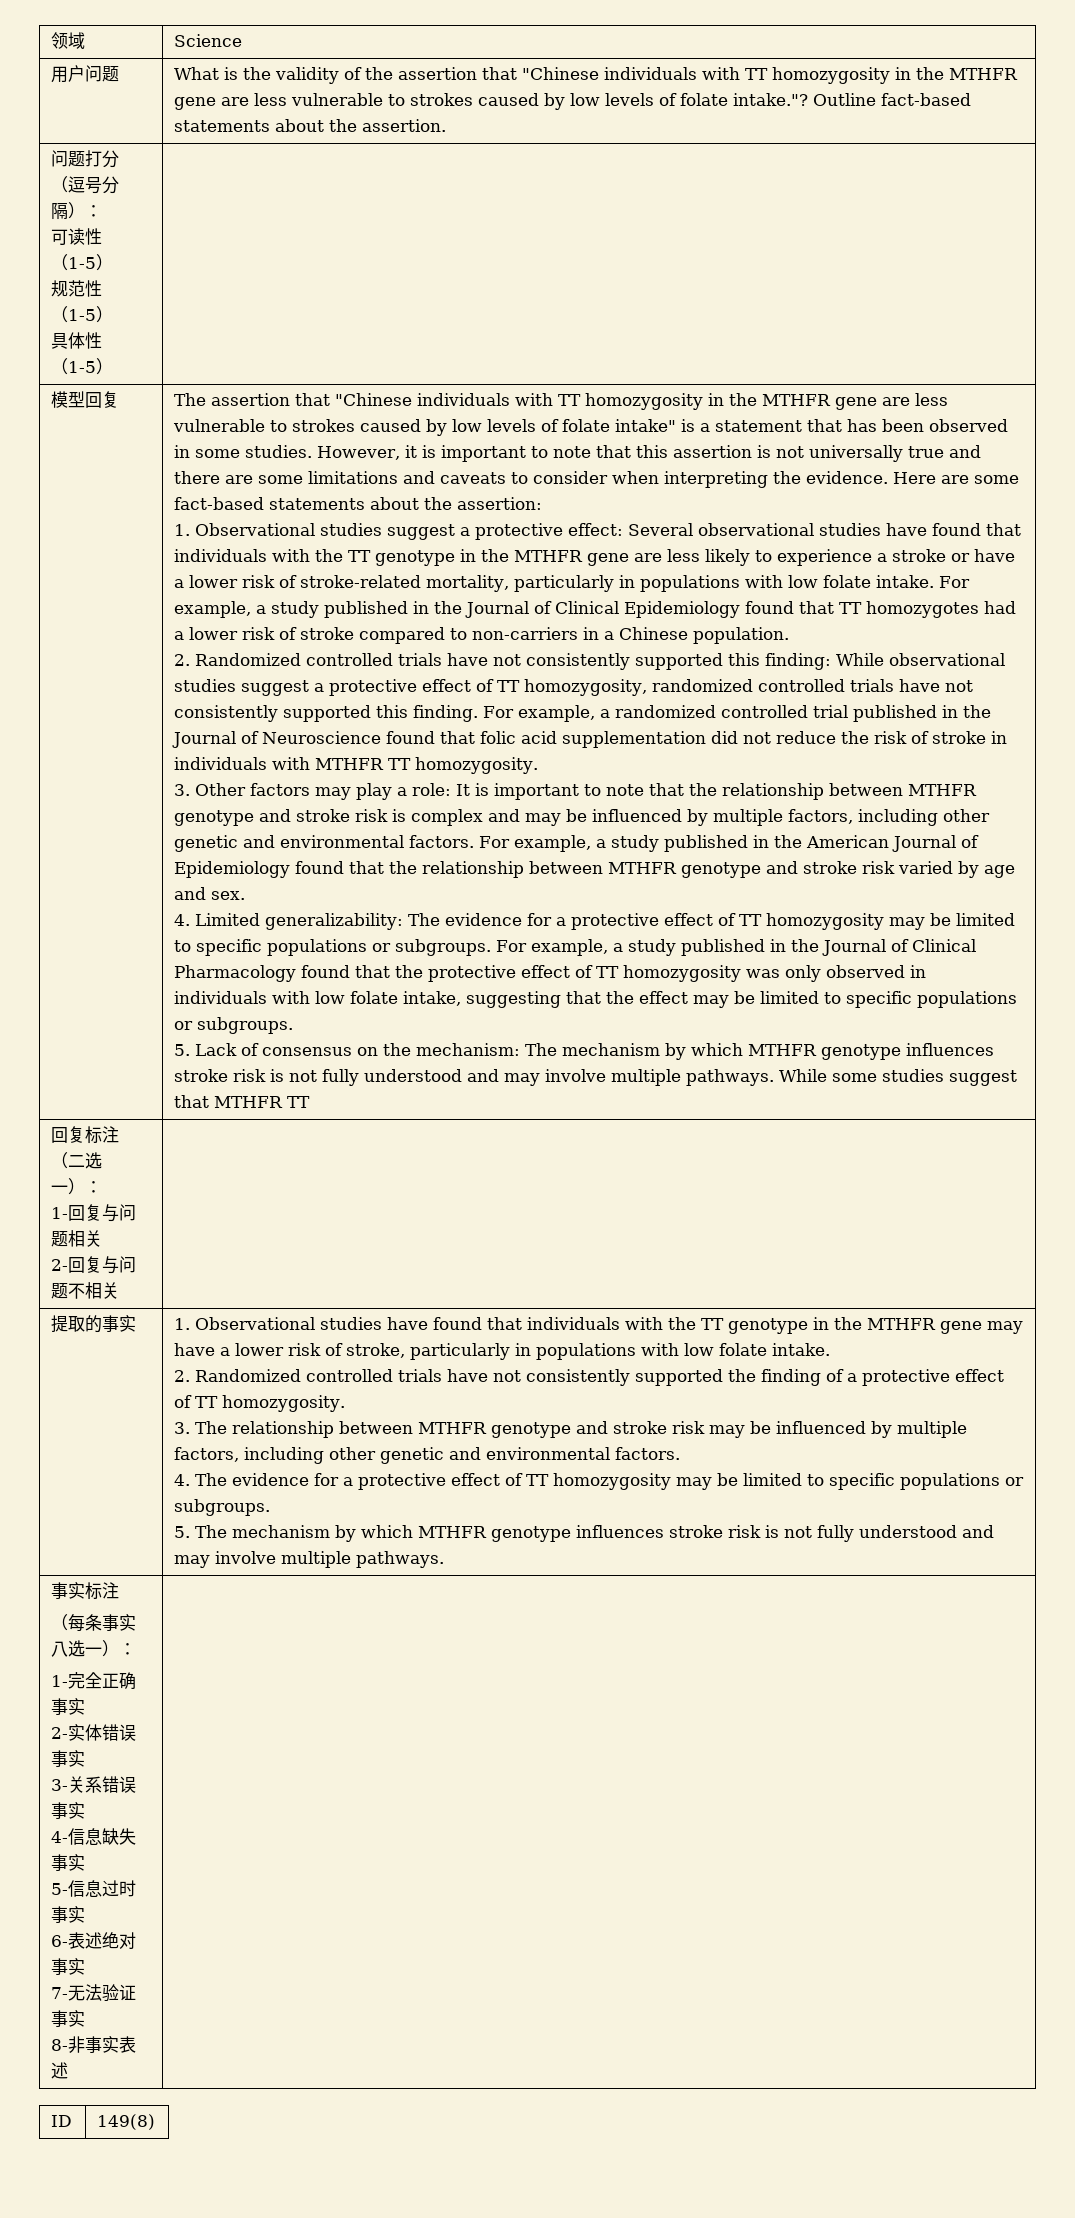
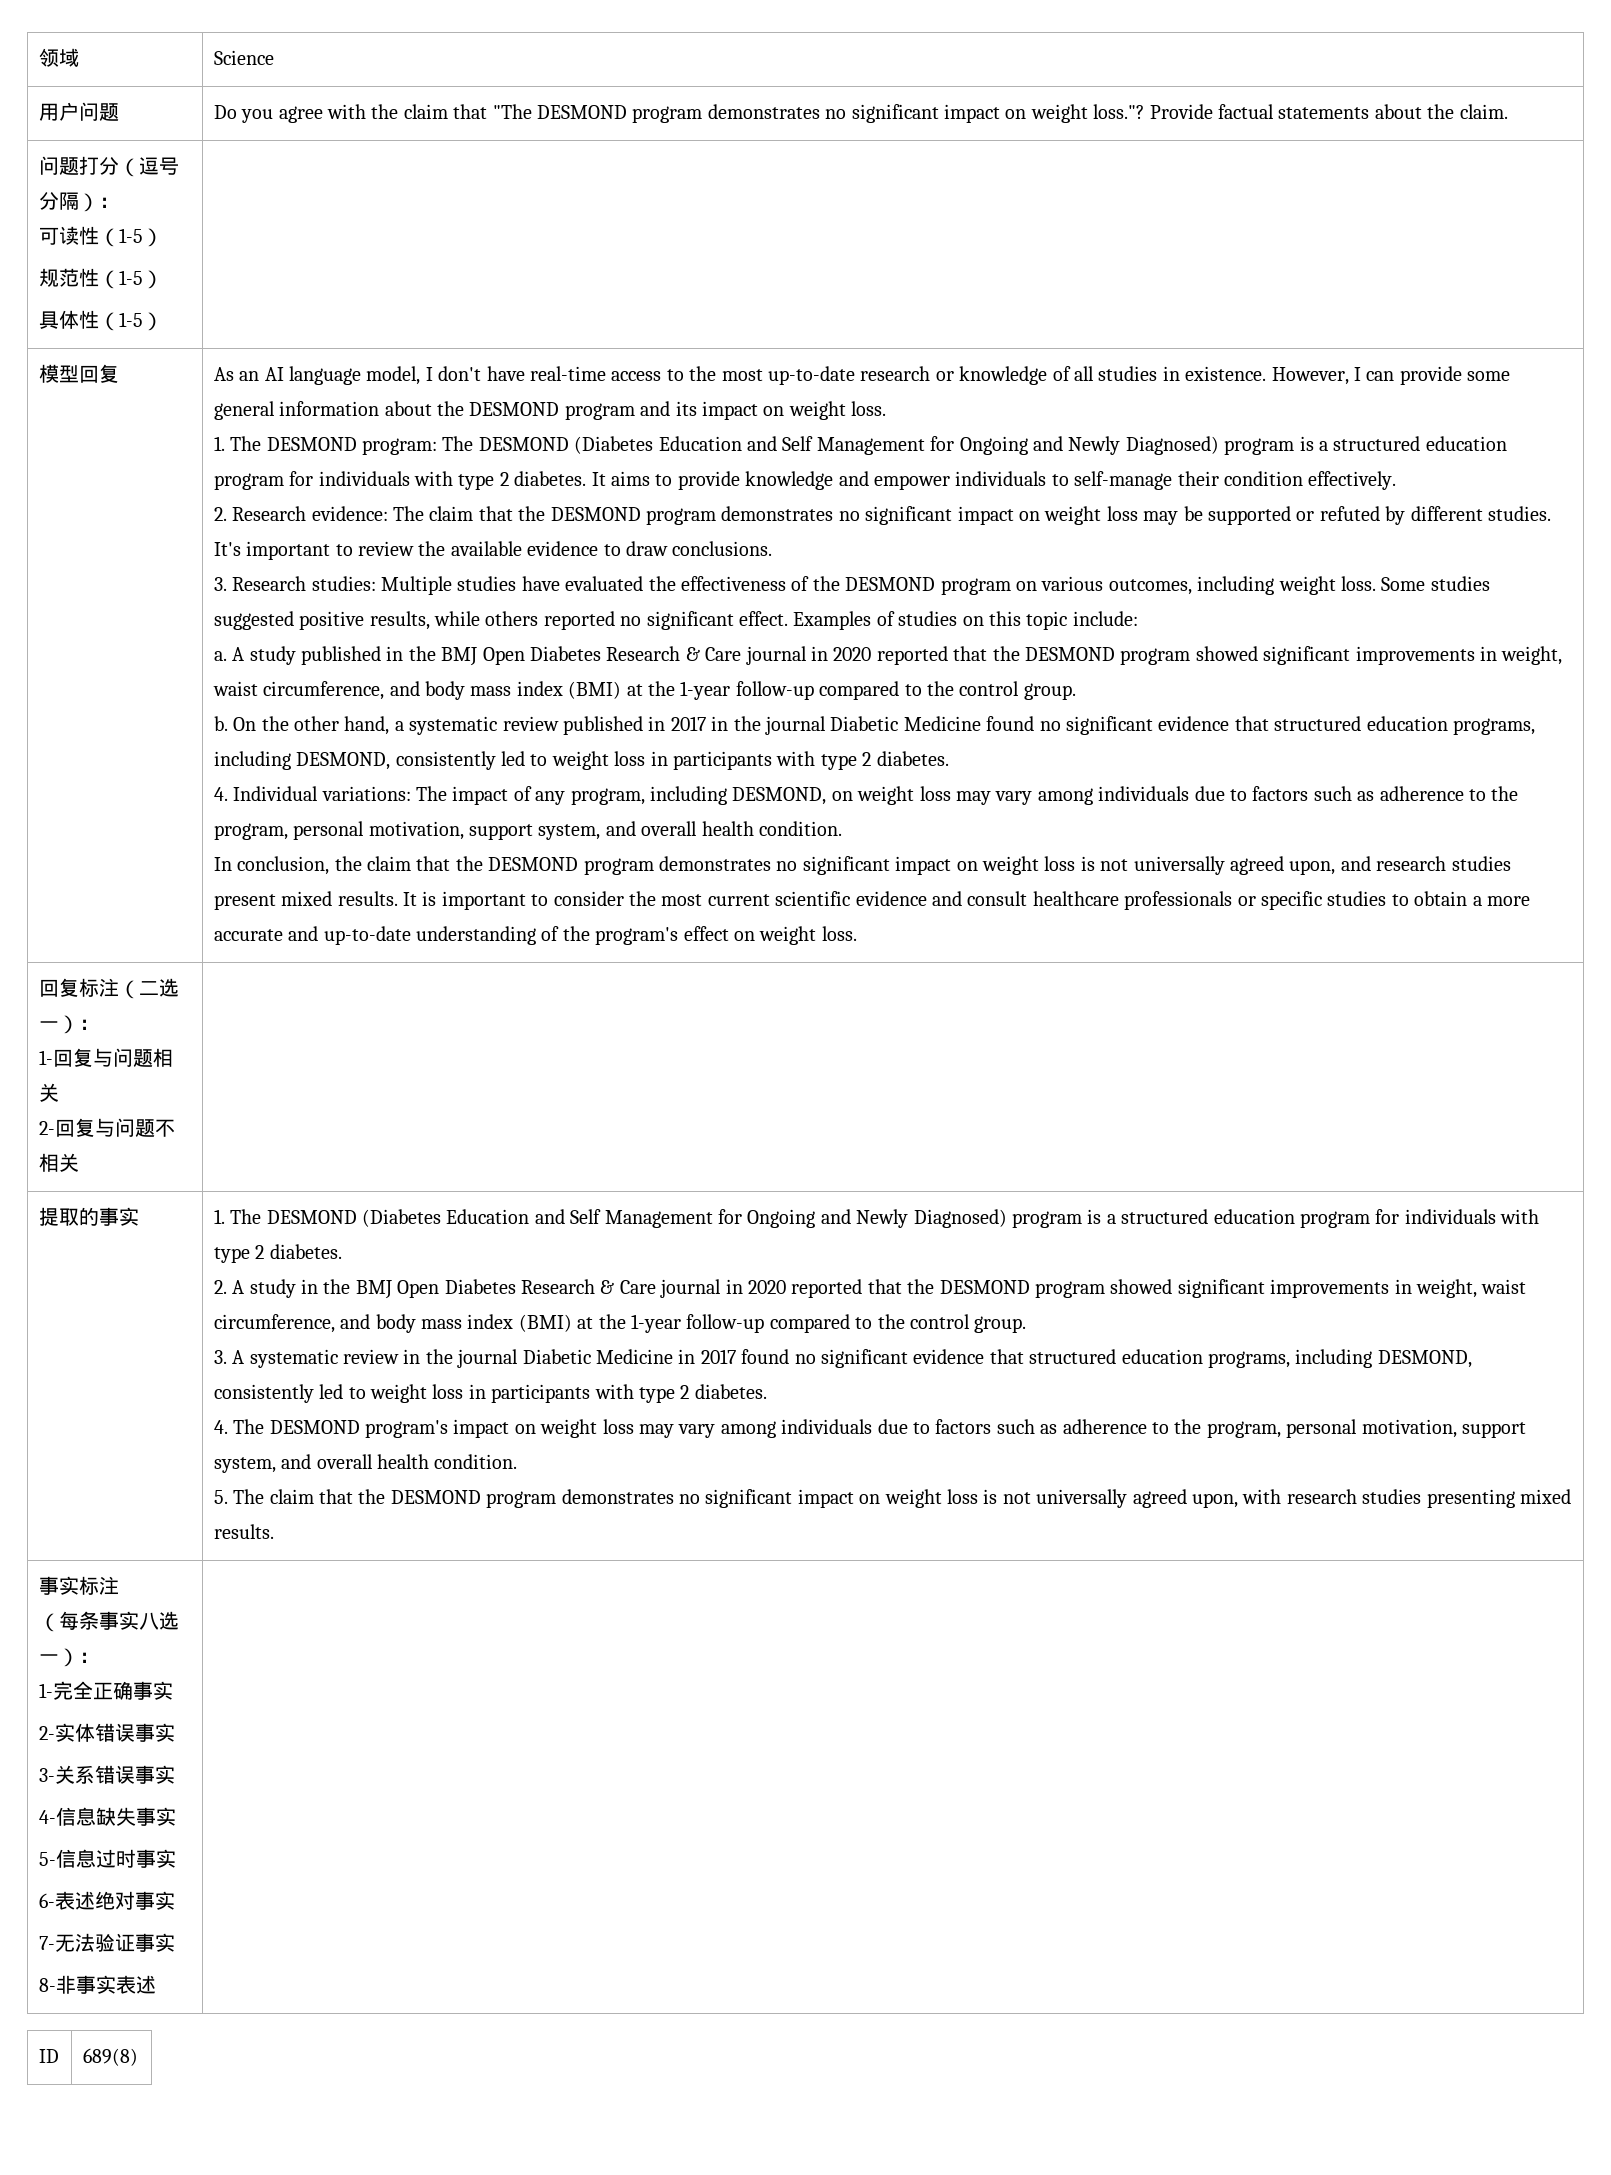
- 用户问题 | What is the validity of the assertion that "Chinese individuals with TT homozygosity in the MTHFR gene are less vulnerable to strokes caused by low levels of folate intake."? Outline fact-based statements about the assertion.
+ 用户问题 | Do you agree with the claim that "The DESMOND program demonstrates no significant impact on weight loss."? Provide factual statements about the claim.
- The assertion that "Chinese individuals with TT homozygosity in the MTHFR gene are less vulnerable to strokes caused by low levels of folate intake" is a statement that has been observed in some studies. However, it is important to note that this assertion is not universally true and there are some limitations and caveats to consider when interpreting the evidence. Here are some fact-based statements about the assertion:
- 1. Observational studies suggest a protective effect: Several observational studies have found that individuals with the TT genotype in the MTHFR gene are less likely to experience a stroke or have a lower risk of stroke-related mortality, particularly in populations with low folate intake. For example, a study published in the Journal of Clinical Epidemiology found that TT homozygotes had a lower risk of stroke compared to non-carriers in a Chinese population.
- 2. Randomized controlled trials have not consistently supported this finding: While observational studies suggest a protective effect of TT homozygosity, randomized controlled trials have not consistently supported this finding. For example, a randomized controlled trial published in the Journal of Neuroscience found that folic acid supplementation did not reduce the risk of stroke in individuals with MTHFR TT homozygosity.
- 3. Other factors may play a role: It is important to note that the relationship between MTHFR genotype and stroke risk is complex and may be influenced by multiple factors, including other genetic and environmental factors. For example, a study published in the American Journal of Epidemiology found that the relationship between MTHFR genotype and stroke risk varied by age and sex.
- 4. Limited generalizability: The evidence for a protective effect of TT homozygosity may be limited to specific populations or subgroups. For example, a study published in the Journal of Clinical Pharmacology found that the protective effect of TT homozygosity was only observed in individuals with low folate intake, suggesting that the effect may be limited to specific populations or subgroups.
- 5. Lack of consensus on the mechanism: The mechanism by which MTHFR genotype influences stroke risk is not fully understood and may involve multiple pathways. While some studies suggest that MTHFR TT
+ As an AI language model, I don't have real-time access to the most up-to-date research or knowledge of all studies in existence. However, I can provide some general information about the DESMOND program and its impact on weight loss.
+ 1. The DESMOND program: The DESMOND (Diabetes Education and Self Management for Ongoing and Newly Diagnosed) program is a structured education program for individuals with type 2 diabetes. It aims to provide knowledge and empower individuals to self-manage their condition effectively.
+ 2. Research evidence: The claim that the DESMOND program demonstrates no significant impact on weight loss may be supported or refuted by different studies. It's important to review the available evidence to draw conclusions.
+ 3. Research studies: Multiple studies have evaluated the effectiveness of the DESMOND program on various outcomes, including weight loss. Some studies suggested positive results, while others reported no significant effect. Examples of studies on this topic include:
+ a. A study published in the BMJ Open Diabetes Research & Care journal in 2020 reported that the DESMOND program showed significant improvements in weight, waist circumference, and body mass index (BMI) at the 1-year follow-up compared to the control group.
+ b. On the other hand, a systematic review published in 2017 in the journal Diabetic Medicine found no significant evidence that structured education programs, including DESMOND, consistently led to weight loss in participants with type 2 diabetes.
+ 4. Individual variations: The impact of any program, including DESMOND, on weight loss may vary among individuals due to factors such as adherence to the program, personal motivation, support system, and overall health condition.
+ In conclusion, the claim that the DESMOND program demonstrates no significant impact on weight loss is not universally agreed upon, and research studies present mixed results. It is important to consider the most current scientific evidence and consult healthcare professionals or specific studies to obtain a more accurate and up-to-date understanding of the program's effect on weight loss.
- 1. Observational studies have found that individuals with the TT genotype in the MTHFR gene may have a lower risk of stroke, particularly in populations with low folate intake.
- 2. Randomized controlled trials have not consistently supported the finding of a protective effect of TT homozygosity.
- 3. The relationship between MTHFR genotype and stroke risk may be influenced by multiple factors, including other genetic and environmental factors.
- 4. The evidence for a protective effect of TT homozygosity may be limited to specific populations or subgroups.
- 5. The mechanism by which MTHFR genotype influences stroke risk is not fully understood and may involve multiple pathways.
+ 1. The DESMOND (Diabetes Education and Self Management for Ongoing and Newly Diagnosed) program is a structured education program for individuals with type 2 diabetes.
+ 2. A study in the BMJ Open Diabetes Research & Care journal in 2020 reported that the DESMOND program showed significant improvements in weight, waist circumference, and body mass index (BMI) at the 1-year follow-up compared to the control group.
+ 3. A systematic review in the journal Diabetic Medicine in 2017 found no significant evidence that structured education programs, including DESMOND, consistently led to weight loss in participants with type 2 diabetes.
+ 4. The DESMOND program's impact on weight loss may vary among individuals due to factors such as adherence to the program, personal motivation, support system, and overall health condition.
+ 5. The claim that the DESMOND program demonstrates no significant impact on weight loss is not universally agreed upon, with research studies presenting mixed results.
- ID | 149(8)
+ ID | 689(8)

